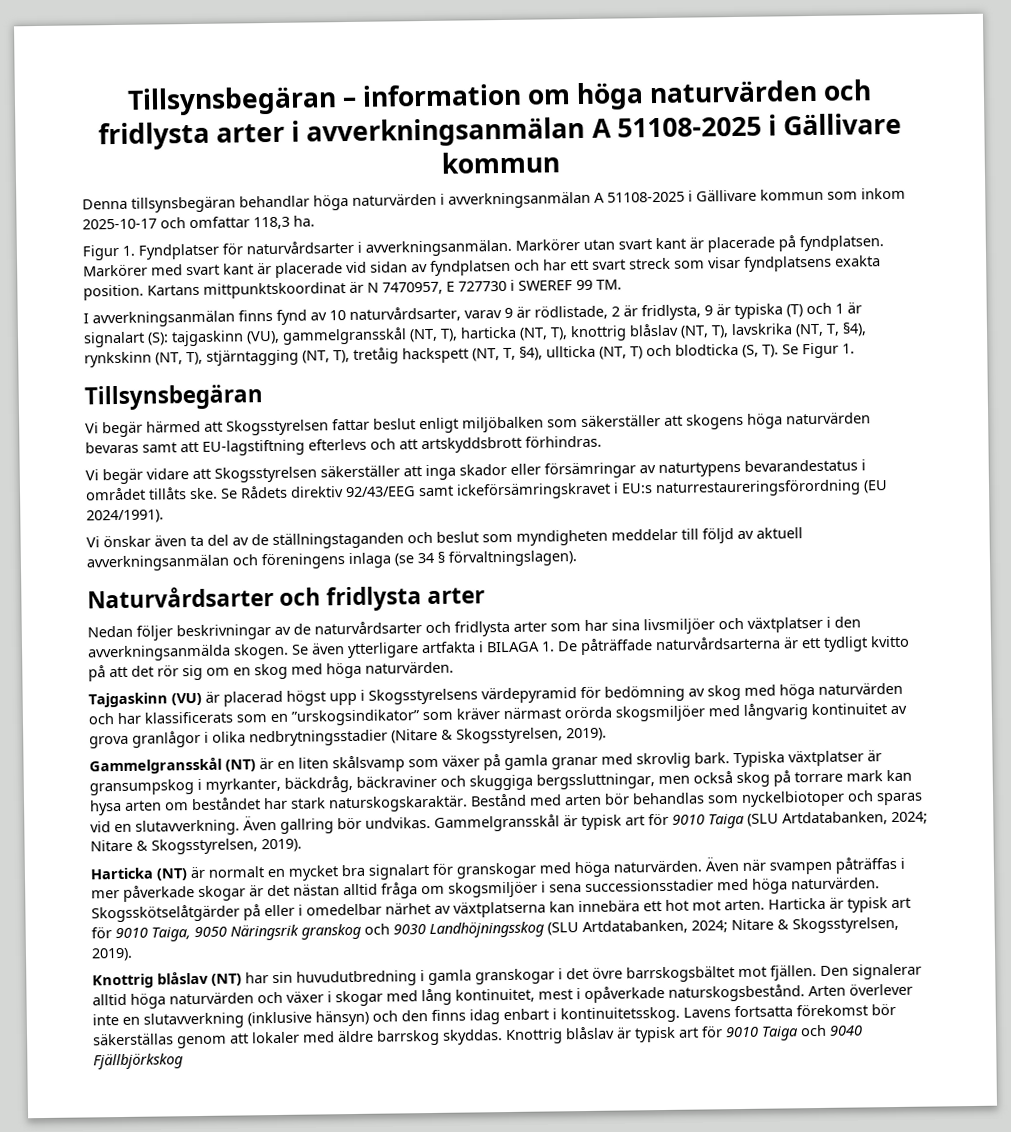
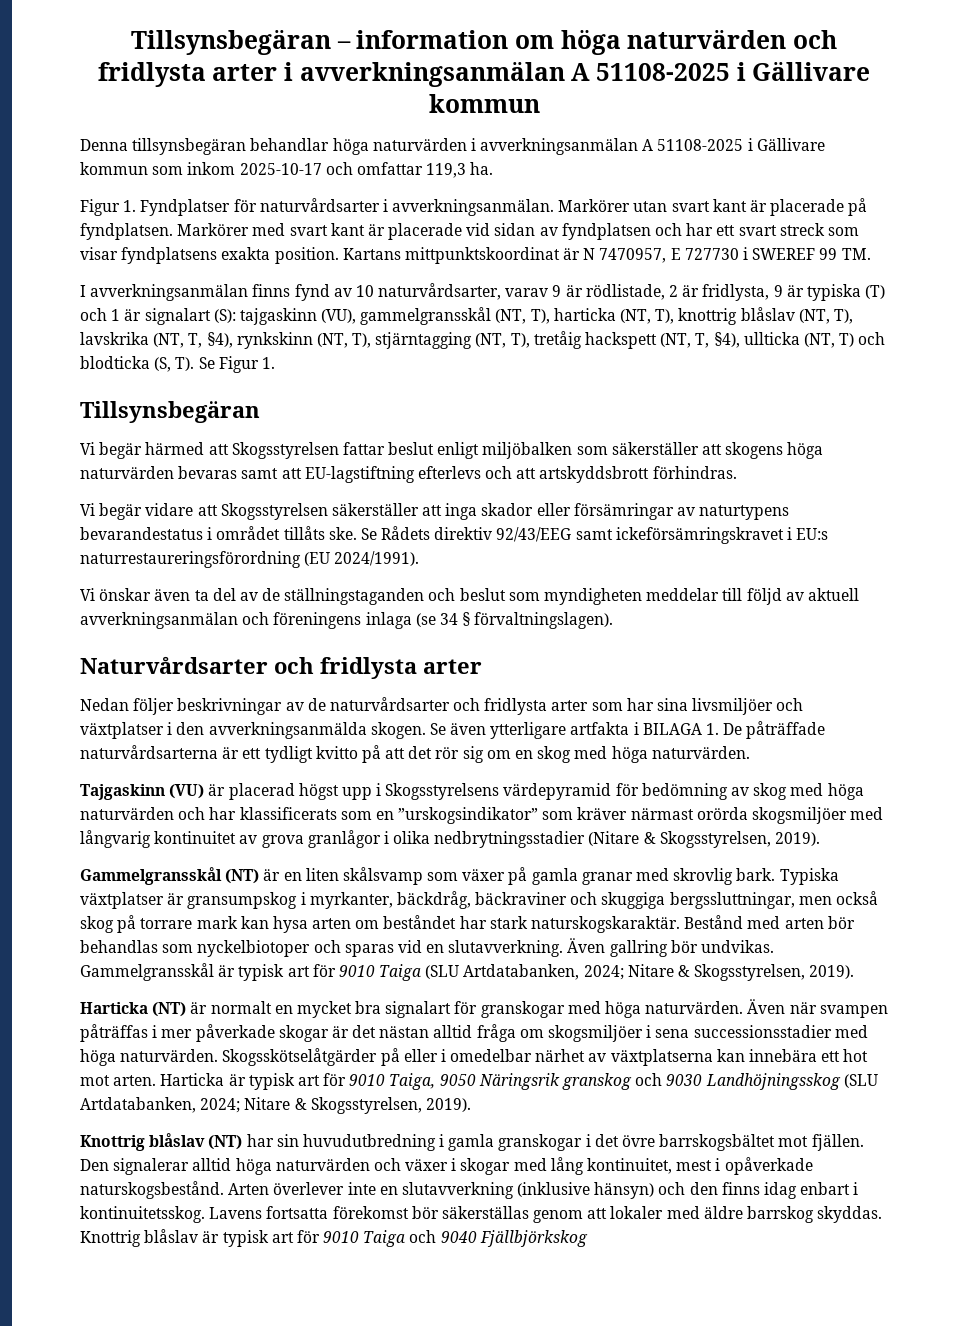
- Denna tillsynsbegäran behandlar höga naturvärden i avverkningsanmälan A 51108-2025 i Gällivare kommun som inkom 2025-10-17 och omfattar 118,3 ha.
+ Denna tillsynsbegäran behandlar höga naturvärden i avverkningsanmälan A 51108-2025 i Gällivare kommun som inkom 2025-10-17 och omfattar 119,3 ha.

